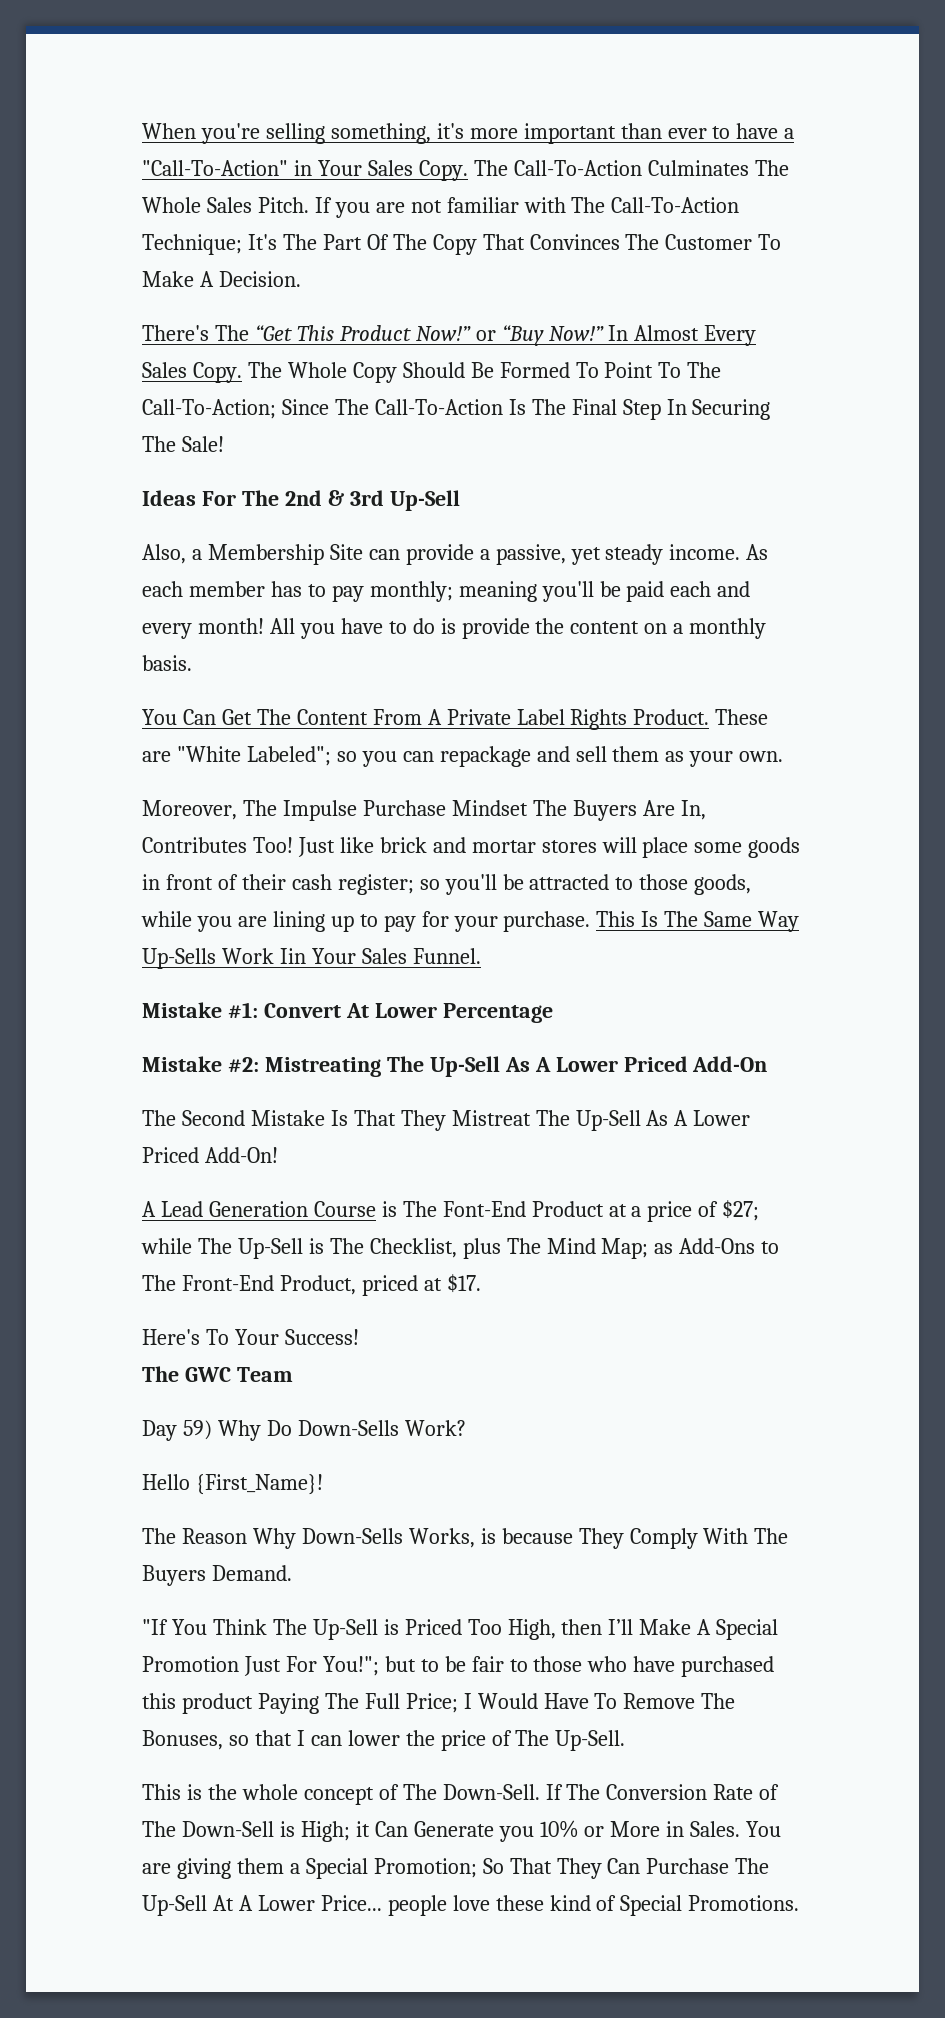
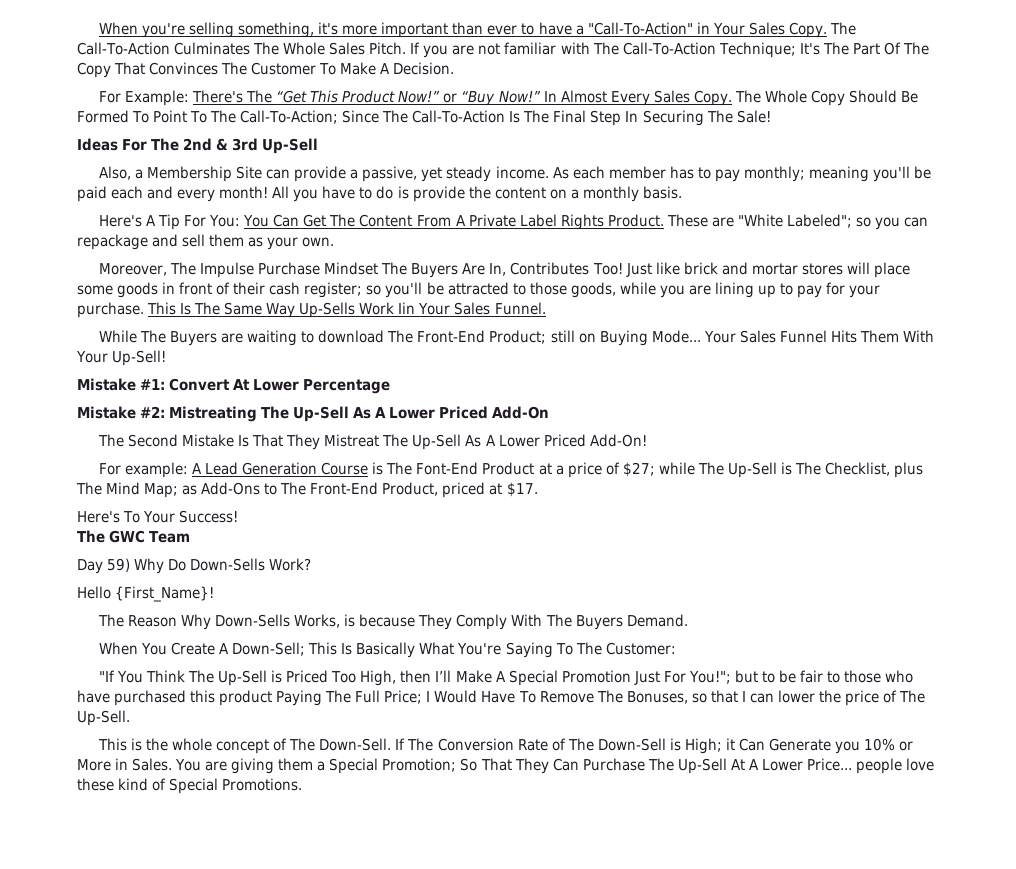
- There's The “Get This Product Now!” or “Buy Now!”
+ For Example: There's The “Get This Product Now!” or “Buy Now!”
- You Can Get The Content From A Private Label Rights Product.
+ Here's A Tip For You: You Can Get The Content From A Private Label Rights Product.
+ While The Buyers are waiting to download The Front-End Product; still on Buying Mode... Your Sales Funnel Hits Them With Your Up-Sell!
- A Lead Generation Course is The Font-End Product at a price of $27; while The Up-Sell is The Checklist, plus The Mind Map; as Add-Ons to The Front-End Product, priced at $17.
+ For example: A Lead Generation Course is The Font-End Product at a price of $27; while The Up-Sell is The Checklist, plus The Mind Map; as Add-Ons to The Front-End Product, priced at $17.
+ When You Create A Down-Sell; This Is Basically What You're Saying To The Customer:

